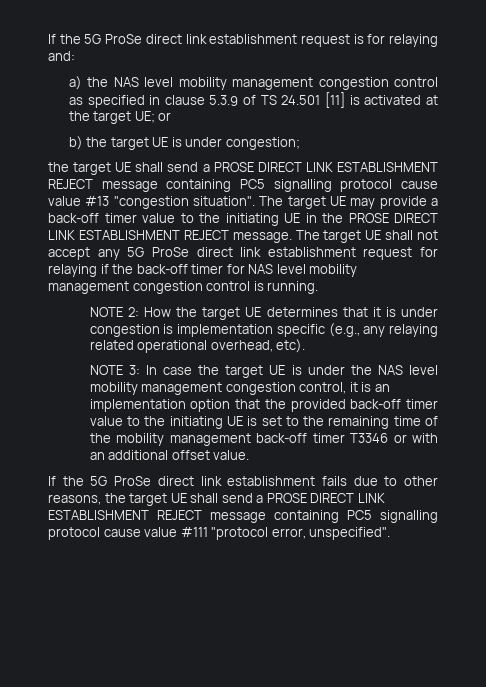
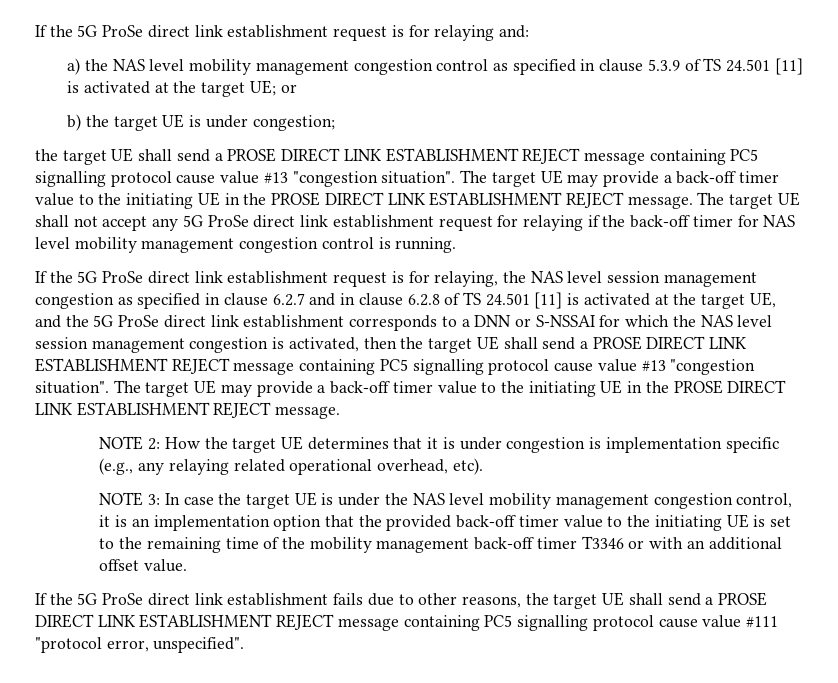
+ If the 5G ProSe direct link establishment request is for relaying, the NAS level session management congestion as specified in clause 6.2.7 and in clause 6.2.8 of TS 24.501 [11] is activated at the target UE, and the 5G ProSe direct link establishment corresponds to a DNN or S-NSSAI for which the NAS level session management congestion is activated, then the target UE shall send a PROSE DIRECT LINK ESTABLISHMENT REJECT message containing PC5 signalling protocol cause value #13 "congestion situation". The target UE may provide a back-off timer value to the initiating UE in the PROSE DIRECT LINK ESTABLISHMENT REJECT message.

